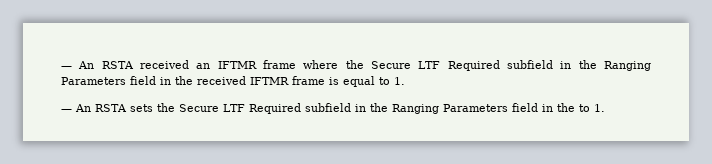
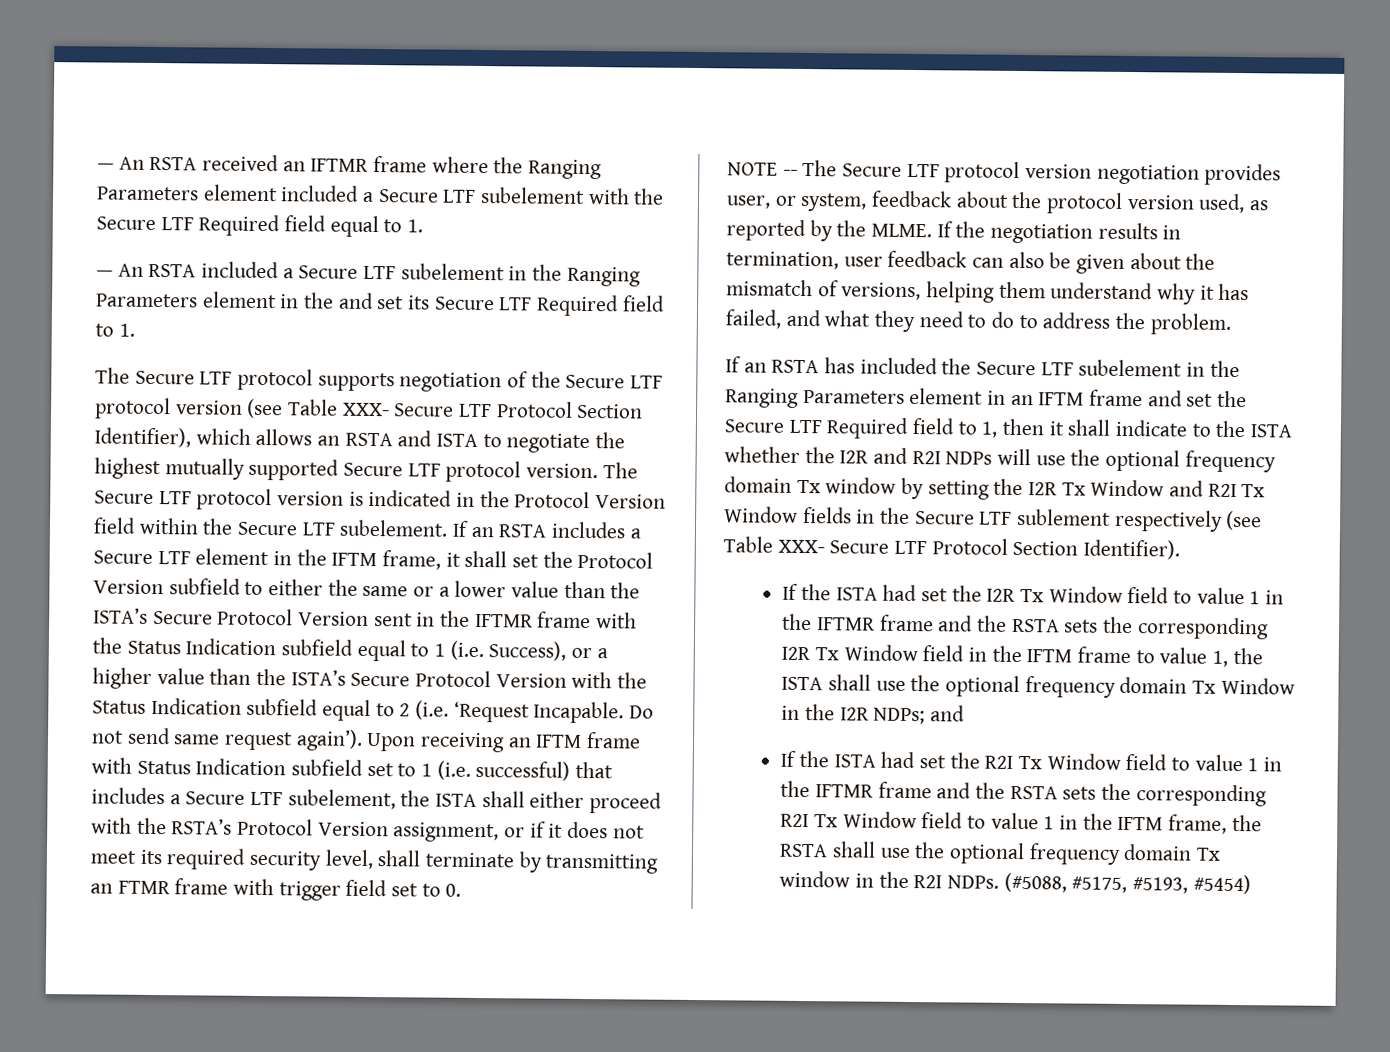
- — An RSTA received an IFTMR frame where the Secure LTF Required subfield in the Ranging Parameters field in the received IFTMR frame is equal to 1.
+ — An RSTA received an IFTMR frame where the Ranging Parameters element included a Secure LTF subelement with the Secure LTF Required field equal to 1.
- — An RSTA sets the Secure LTF Required subfield in the Ranging Parameters field in the to 1.
+ — An RSTA included a Secure LTF subelement in the Ranging Parameters element in the and set its Secure LTF Required field to 1.
+ The Secure LTF protocol supports negotiation of the Secure LTF protocol version (see Table XXX- Secure LTF Protocol Section Identifier), which allows an RSTA and ISTA to negotiate the highest mutually supported Secure LTF protocol version. The Secure LTF protocol version is indicated in the Protocol Version field within the Secure LTF subelement. If an RSTA includes a Secure LTF element in the IFTM frame, it shall set the Protocol Version subfield to either the same or a lower value than the ISTA’s Secure Protocol Version sent in the IFTMR frame with the Status Indication subfield equal to 1 (i.e. Success), or a higher value than the ISTA’s Secure Protocol Version with the Status Indication subfield equal to 2 (i.e. ‘Request Incapable. Do not send same request again’). Upon receiving an IFTM frame with Status Indication subfield set to 1 (i.e. successful) that includes a Secure LTF subelement, the ISTA shall either proceed with the RSTA’s Protocol Version assignment, or if it does not meet its required security level, shall terminate by transmitting an FTMR frame with trigger field set to 0.
+ NOTE -- The Secure LTF protocol version negotiation provides user, or system, feedback about the protocol version used, as reported by the MLME. If the negotiation results in termination, user feedback can also be given about the mismatch of versions, helping them understand why it has failed, and what they need to do to address the problem.
+ If an RSTA has included the Secure LTF subelement in the Ranging Parameters element in an IFTM frame and set the Secure LTF Required field to 1, then it shall indicate to the ISTA whether the I2R and R2I NDPs will use the optional frequency domain Tx window by setting the I2R Tx Window and R2I Tx Window fields in the Secure LTF sublement respectively (see Table XXX- Secure LTF Protocol Section Identifier).
+ If the ISTA had set the I2R Tx Window field to value 1 in the IFTMR frame and the RSTA sets the corresponding I2R Tx Window field in the IFTM frame to value 1, the ISTA shall use the optional frequency domain Tx Window in the I2R NDPs; and
+ If the ISTA had set the R2I Tx Window field to value 1 in the IFTMR frame and the RSTA sets the corresponding R2I Tx Window field to value 1 in the IFTM frame, the RSTA shall use the optional frequency domain Tx window in the R2I NDPs. (#5088, #5175, #5193, #5454)

